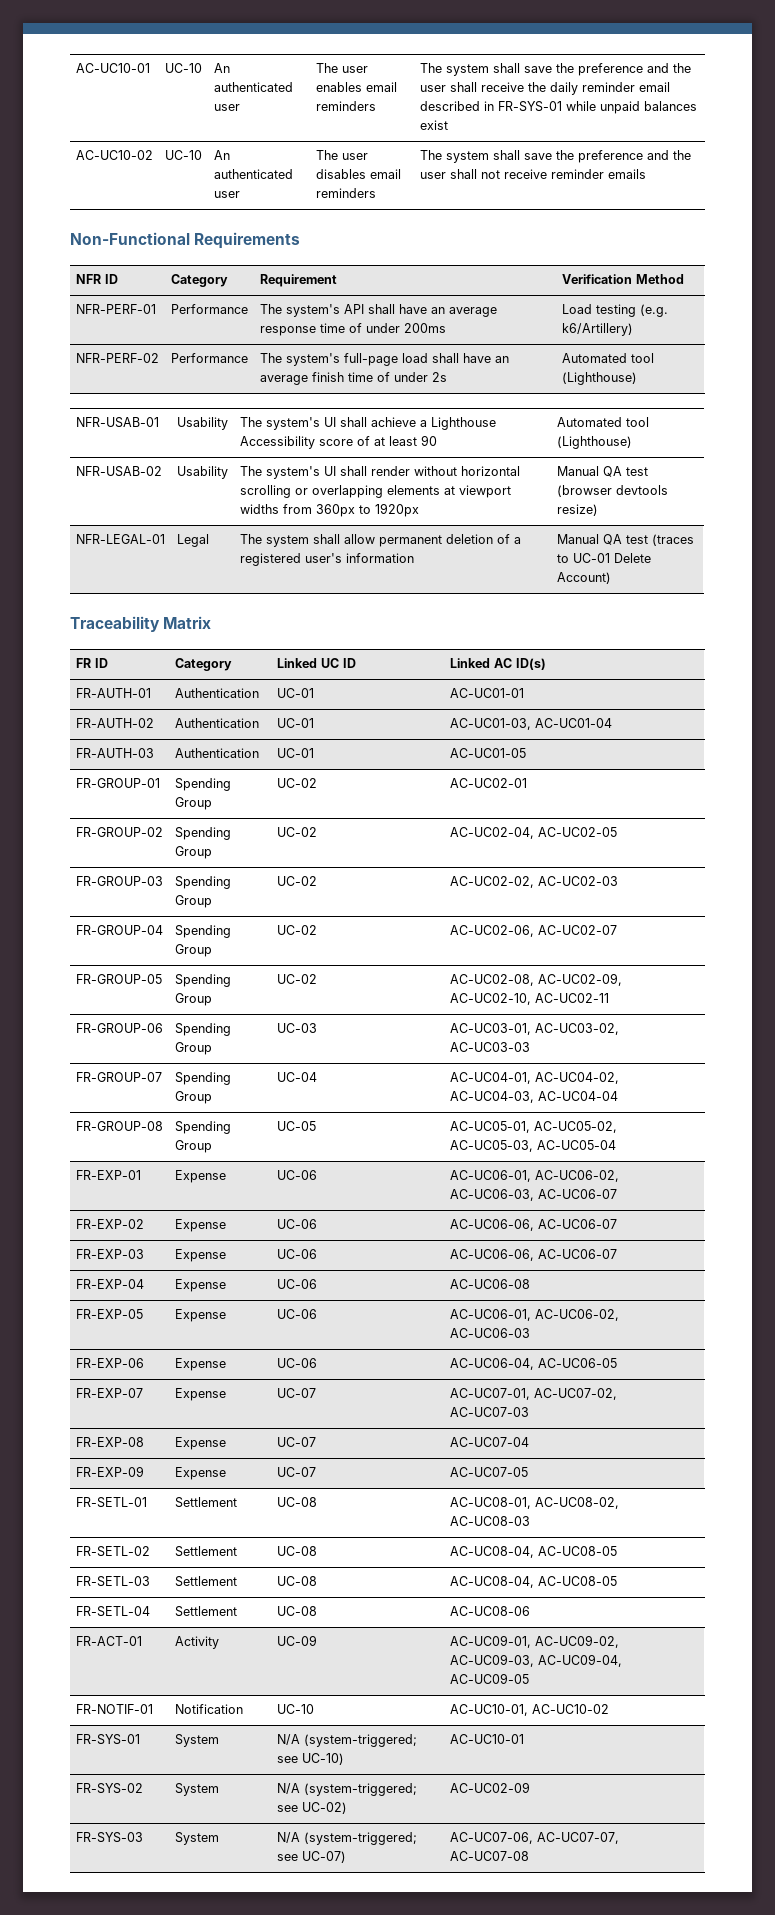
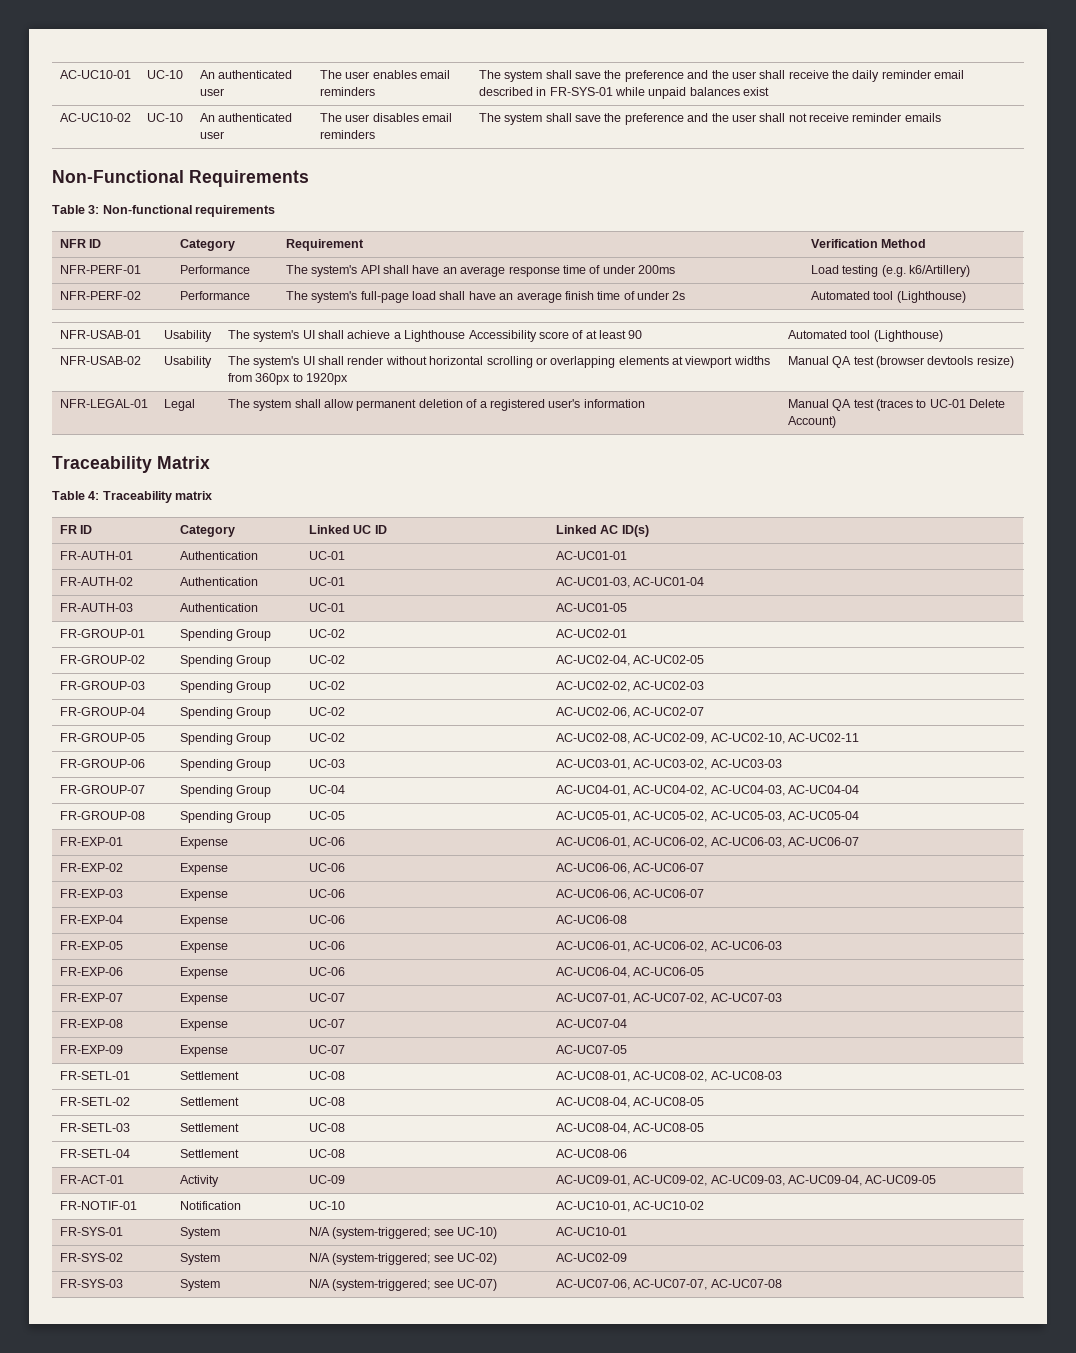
+ Table 3: Non-functional requirements
+ Table 4: Traceability matrix

